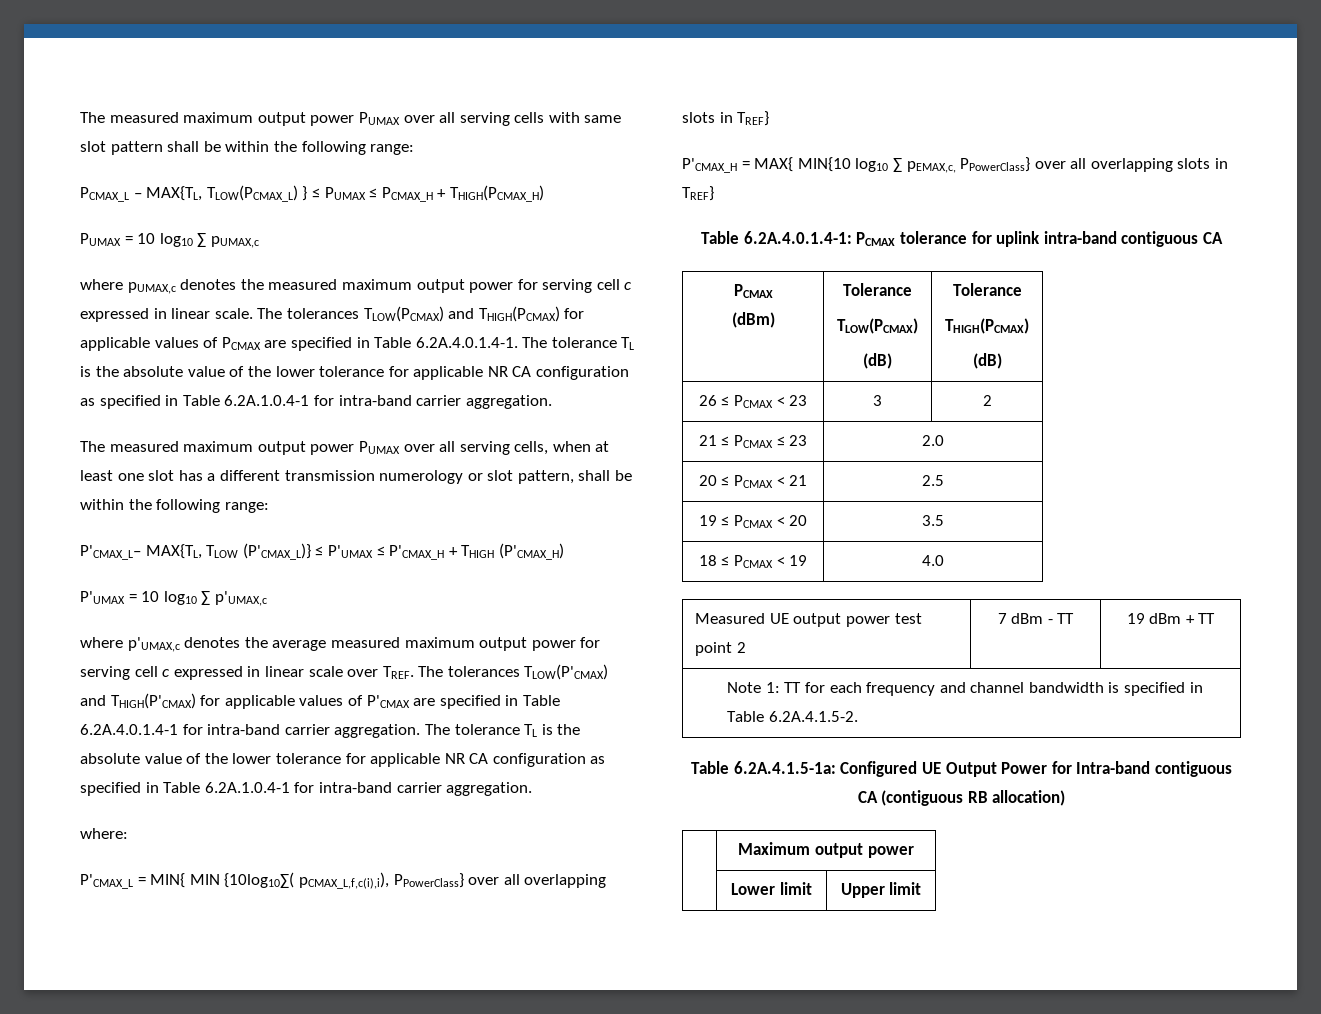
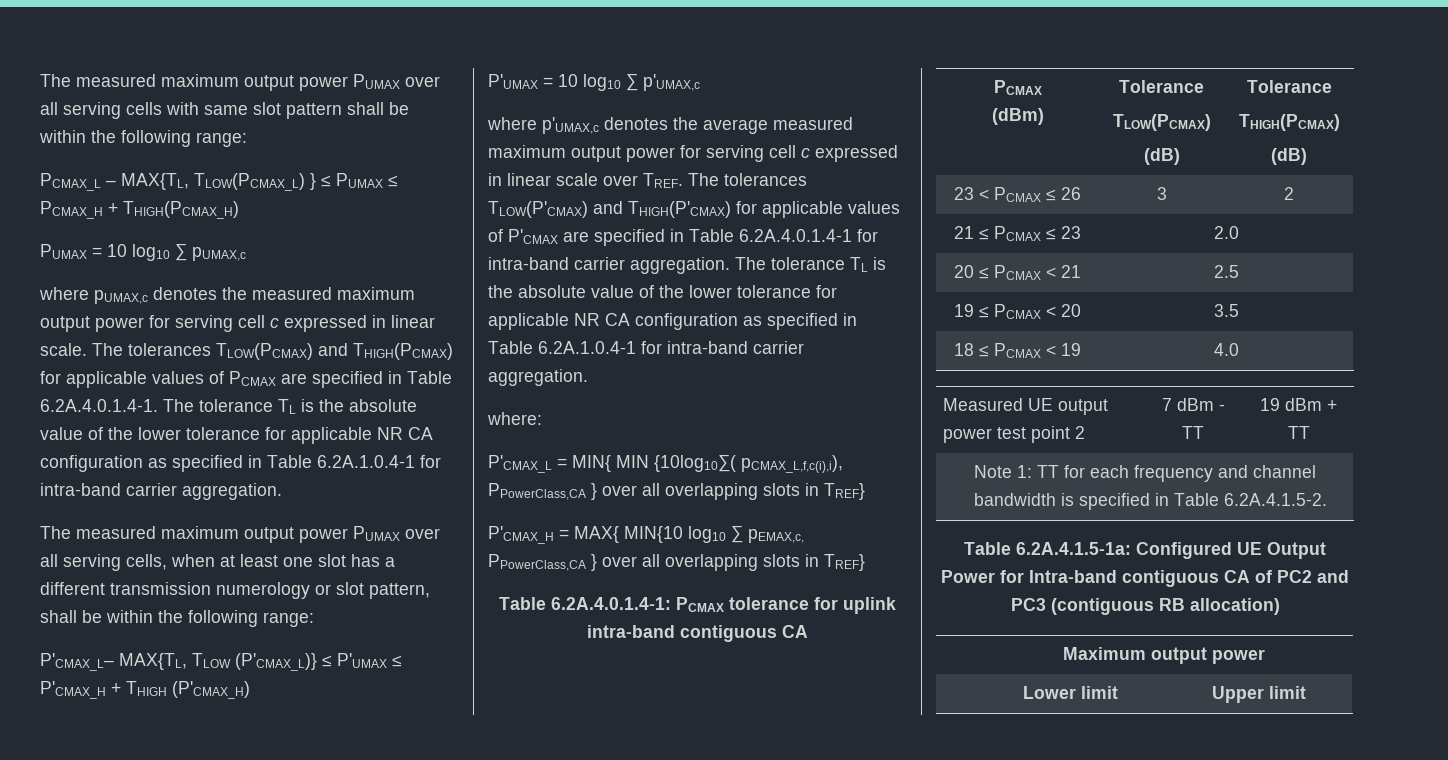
- P'CMAX_L = MIN{ MIN {10log10∑( pCMAX_L,f,c(i),i), PPowerClass} over all overlapping slots in TREF}
+ P'CMAX_L = MIN{ MIN {10log10∑( pCMAX_L,f,c(i),i), PPowerClass,CA } over all overlapping slots in TREF}
- P'CMAX_H = MAX{ MIN{10 log10 ∑ pEMAX,c, PPowerClass} over all overlapping slots in TREF}
+ P'CMAX_H = MAX{ MIN{10 log10 ∑ pEMAX,c, PPowerClass,CA } over all overlapping slots in TREF}
- 26 ≤ PCMAX < 23 | 3 | 2
+ 23 < PCMAX ≤ 26 | 3 | 2
- Table 6.2A.4.1.5-1a: Configured UE Output Power for Intra-band contiguous CA (contiguous RB allocation)
+ Table 6.2A.4.1.5-1a: Configured UE Output Power for Intra-band contiguous CA of PC2 and PC3 (contiguous RB allocation)

